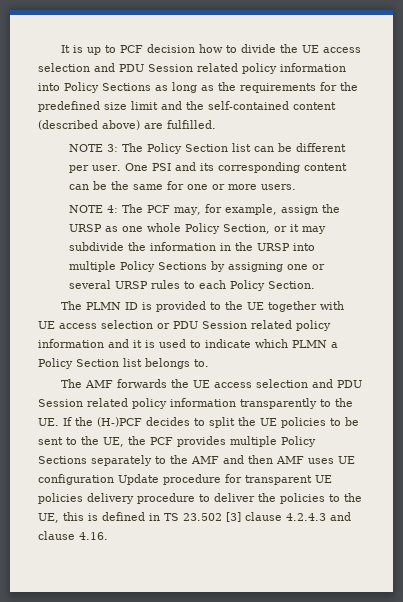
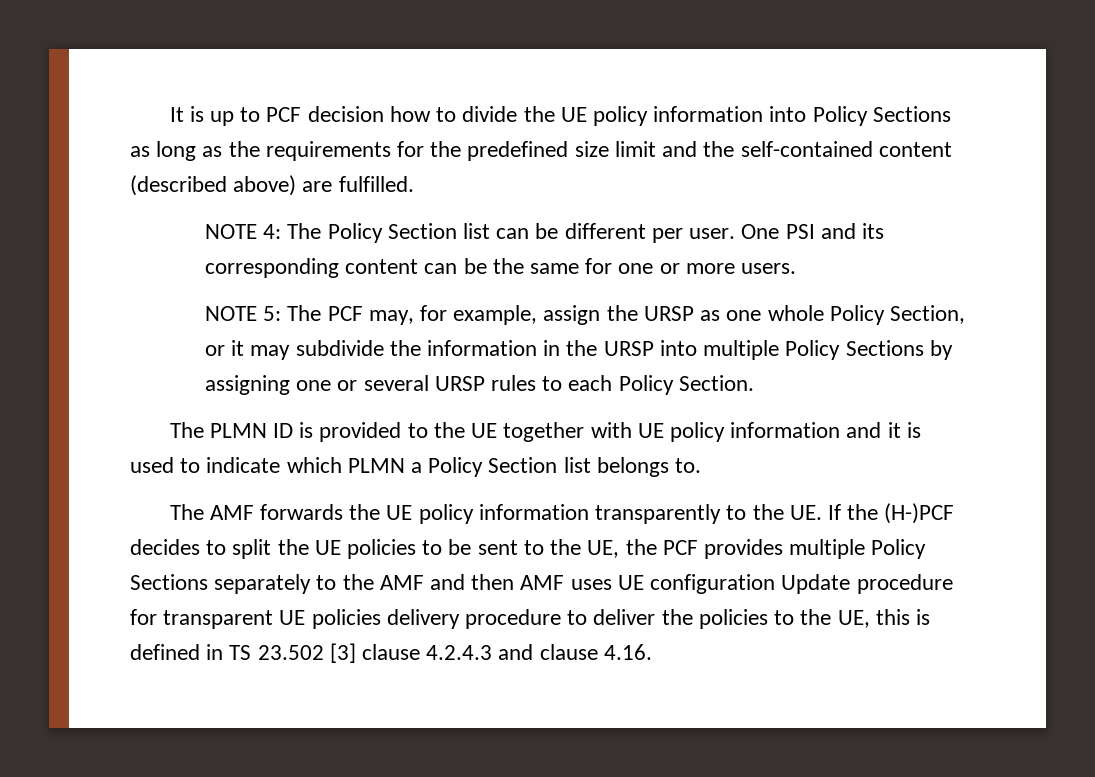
- It is up to PCF decision how to divide the UE access selection and PDU Session related policy information into Policy Sections as long as the requirements for the predefined size limit and the self-contained content (described above) are fulfilled.
+ It is up to PCF decision how to divide the UE policy information into Policy Sections as long as the requirements for the predefined size limit and the self-contained content (described above) are fulfilled.
- NOTE 3: The Policy Section list can be different per user.
+ NOTE 4: The Policy Section list can be different per user.
- NOTE 4: The PCF may, for example, assign the URSP as one whole Policy Section, or it may subdivide the information in the URSP into multiple Policy Sections by assigning one or several URSP rules to each Policy Section.
+ NOTE 5: The PCF may, for example, assign the URSP as one whole Policy Section, or it may subdivide the information in the URSP into multiple Policy Sections by assigning one or several URSP rules to each Policy Section.
- The PLMN ID is provided to the UE together with UE access selection or PDU Session related policy information and it is used to indicate which PLMN a Policy Section list belongs to.
+ The PLMN ID is provided to the UE together with UE policy information and it is used to indicate which PLMN a Policy Section list belongs to.
- The AMF forwards the UE access selection and PDU Session related policy information transparently to the UE. If the (H-)PCF decides to split the UE policies to be sent to the UE, the PCF provides multiple Policy Sections separately to the AMF and then AMF uses UE configuration Update procedure for transparent UE policies delivery procedure to deliver the policies to the UE, this is defined in TS 23.502 [3] clause 4.2.4.3 and clause 4.16.
+ The AMF forwards the UE policy information transparently to the UE. If the (H-)PCF decides to split the UE policies to be sent to the UE, the PCF provides multiple Policy Sections separately to the AMF and then AMF uses UE configuration Update procedure for transparent UE policies delivery procedure to deliver the policies to the UE, this is defined in TS 23.502 [3] clause 4.2.4.3 and clause 4.16.

